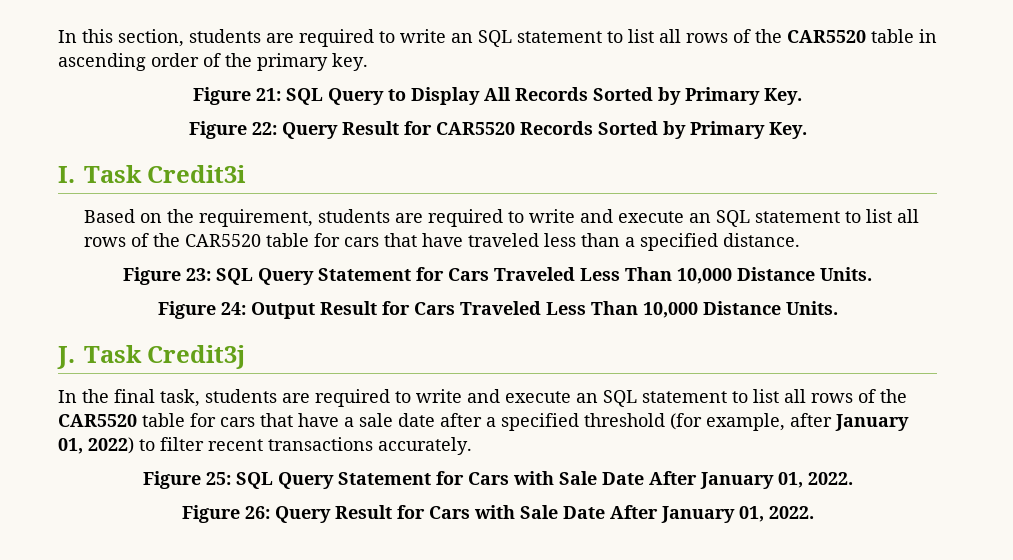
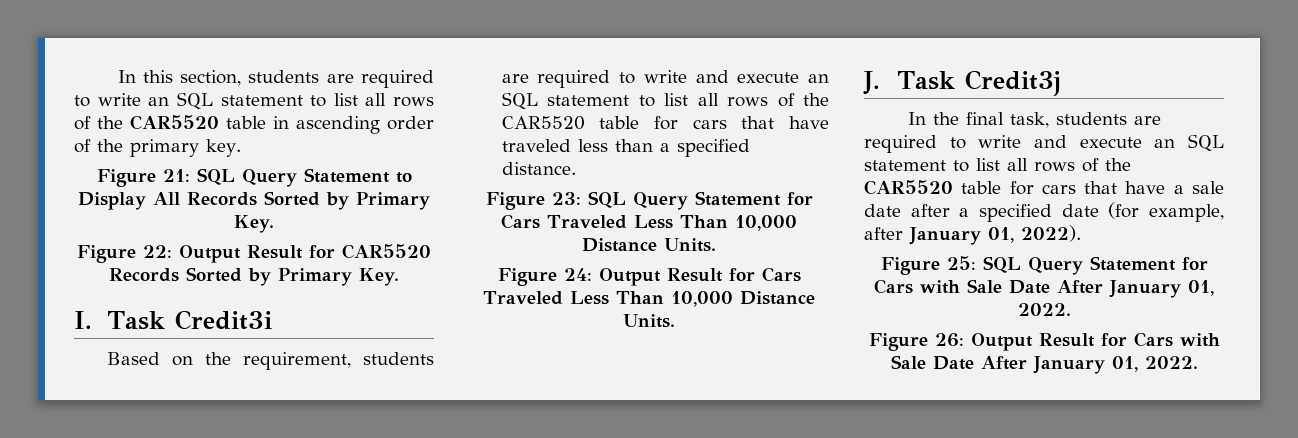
- Figure 21: SQL Query to Display All Records Sorted by Primary Key.
+ Figure 21: SQL Query Statement to Display All Records Sorted by Primary Key.
- Figure 22: Query Result for CAR5520 Records Sorted by Primary Key.
+ Figure 22: Output Result for CAR5520 Records Sorted by Primary Key.
- In the final task, students are required to write and execute an SQL statement to list all rows of the CAR5520 table for cars that have a sale date after a specified threshold (for example, after January 01, 2022) to filter recent transactions accurately.
+ In the final task, students are required to write and execute an SQL statement to list all rows of the CAR5520 table for cars that have a sale date after a specified date (for example, after January 01, 2022).
- Figure 26: Query Result for Cars with Sale Date After January 01, 2022.
+ Figure 26: Output Result for Cars with Sale Date After January 01, 2022.

